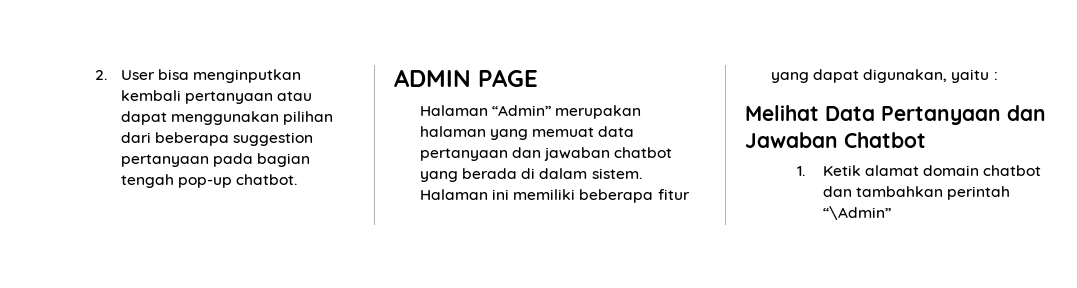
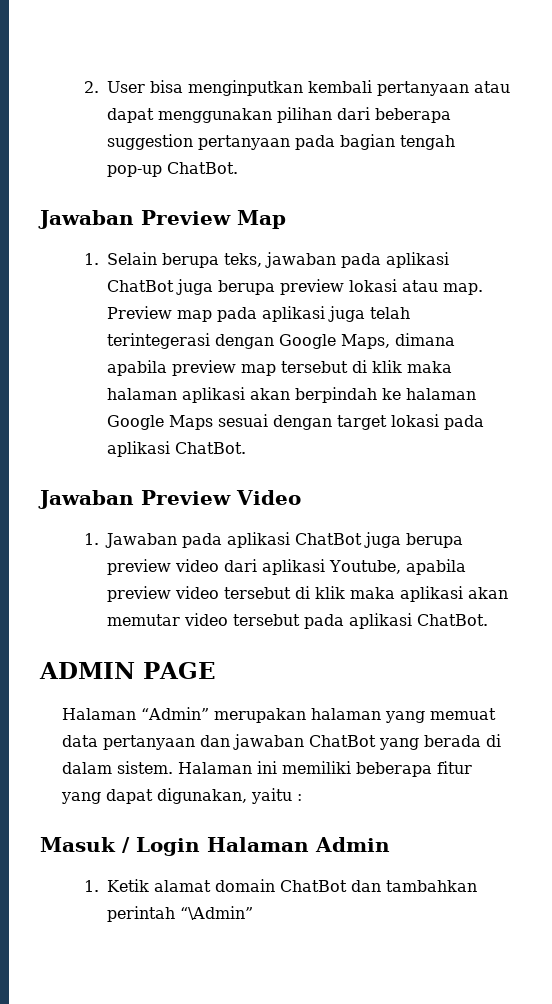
- 2. User bisa menginputkan kembali pertanyaan atau dapat menggunakan pilihan dari beberapa suggestion pertanyaan pada bagian tengah pop-up chatbot.
+ 2. User bisa menginputkan kembali pertanyaan atau dapat menggunakan pilihan dari beberapa suggestion pertanyaan pada bagian tengah pop-up ChatBot.
+ Jawaban Preview Map
+ 1. Selain berupa teks, jawaban pada aplikasi ChatBot juga berupa preview lokasi atau map. Preview map pada aplikasi juga telah terintegerasi dengan Google Maps, dimana apabila preview map tersebut di klik maka halaman aplikasi akan berpindah ke halaman Google Maps sesuai dengan target lokasi pada aplikasi ChatBot.
+ Jawaban Preview Video
+ 1. Jawaban pada aplikasi ChatBot juga berupa preview video dari aplikasi Youtube, apabila preview video tersebut di klik maka aplikasi akan memutar video tersebut pada aplikasi ChatBot.
- Halaman “Admin” merupakan halaman yang memuat data pertanyaan dan jawaban chatbot yang berada di dalam sistem.
+ Halaman “Admin” merupakan halaman yang memuat data pertanyaan dan jawaban ChatBot yang berada di dalam sistem.
- Melihat Data Pertanyaan dan Jawaban Chatbot
+ Masuk / Login Halaman Admin
- 1. Ketik alamat domain chatbot dan tambahkan perintah “\Admin”
+ 1. Ketik alamat domain ChatBot dan tambahkan perintah “\Admin”

